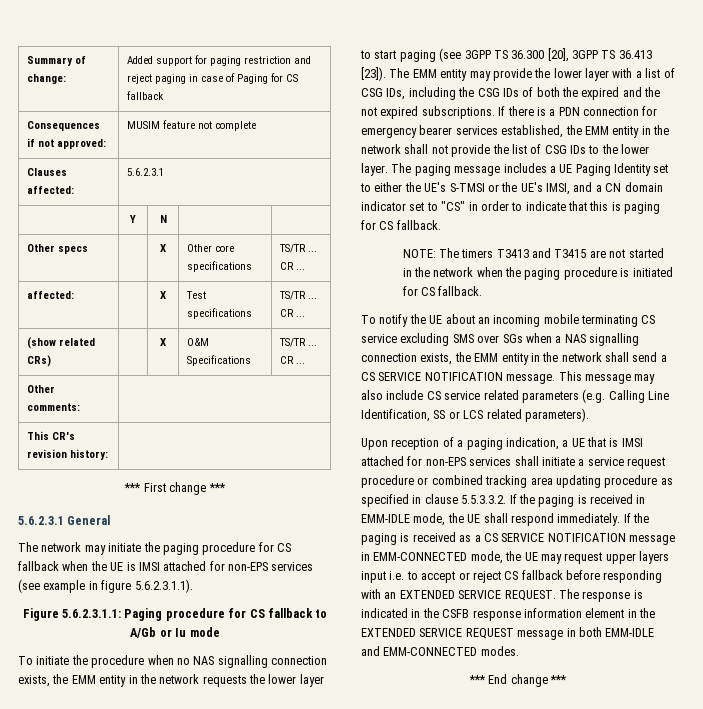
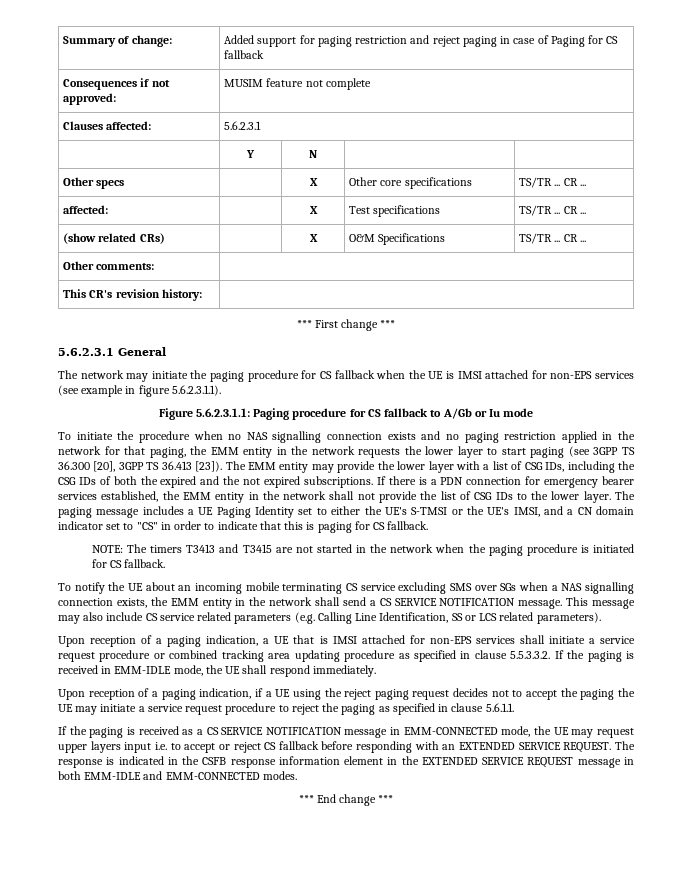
- To initiate the procedure when no NAS signalling connection exists, the EMM entity in the network requests the lower layer to start paging (see 3GPP TS 36.300 [20], 3GPP TS 36.413 [23]).
+ To initiate the procedure when no NAS signalling connection exists and no paging restriction applied in the network for that paging, the EMM entity in the network requests the lower layer to start paging (see 3GPP TS 36.300 [20], 3GPP TS 36.413 [23]).
- Upon reception of a paging indication, a UE that is IMSI attached for non-EPS services shall initiate a service request procedure or combined tracking area updating procedure as specified in clause 5.5.3.3.2. If the paging is received in EMM-IDLE mode, the UE shall respond immediately. If the paging is received as a CS SERVICE NOTIFICATION message in EMM-CONNECTED mode, the UE may request upper layers input i.e. to accept or reject CS fallback before responding with an EXTENDED SERVICE REQUEST.
+ Upon reception of a paging indication, a UE that is IMSI attached for non-EPS services shall initiate a service request procedure or combined tracking area updating procedure as specified in clause 5.5.3.3.2. If the paging is received in EMM-IDLE mode, the UE shall respond immediately.
+ Upon reception of a paging indication, if a UE using the reject paging request decides not to accept the paging the UE may initiate a service request procedure to reject the paging as specified in clause 5.6.1.1.
+ If the paging is received as a CS SERVICE NOTIFICATION message in EMM-CONNECTED mode, the UE may request upper layers input i.e. to accept or reject CS fallback before responding with an EXTENDED SERVICE REQUEST.

